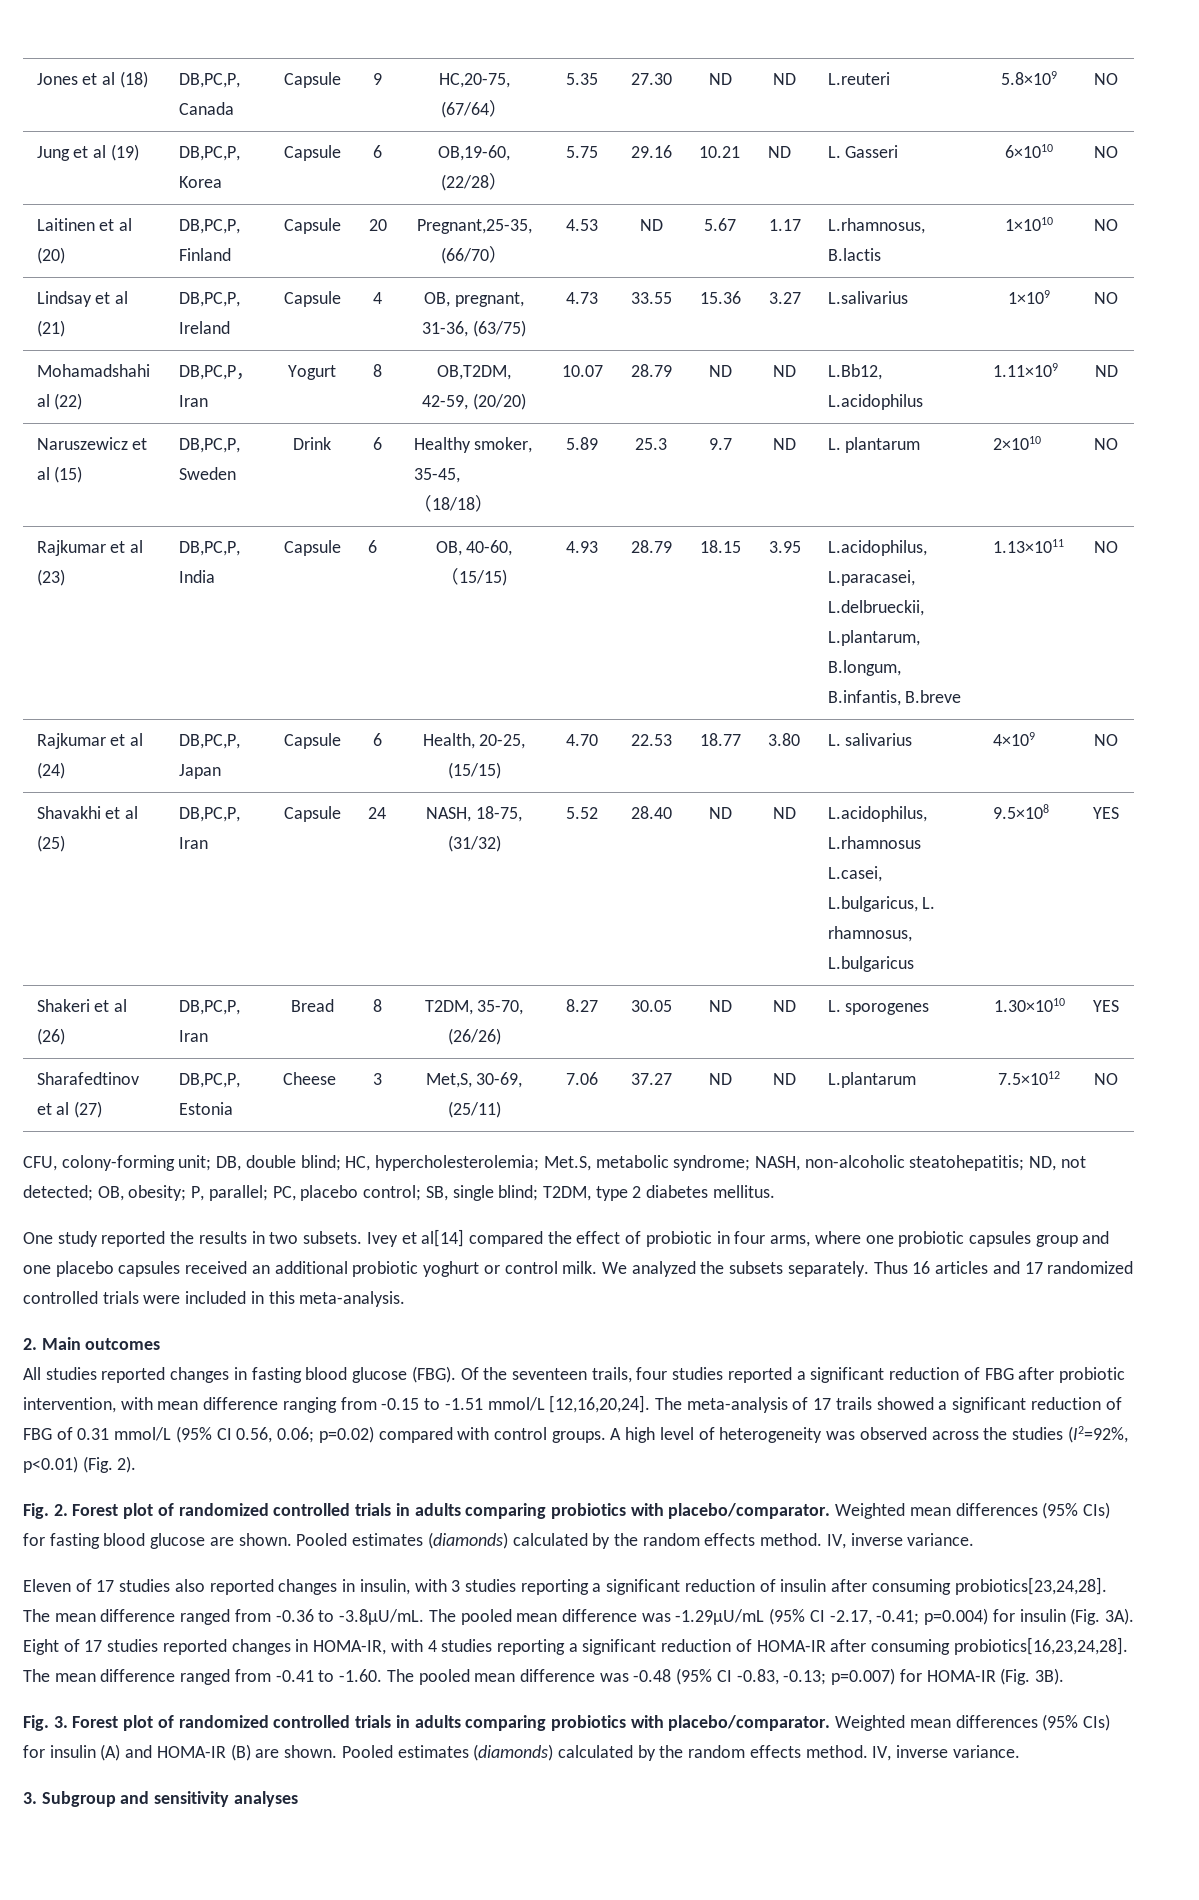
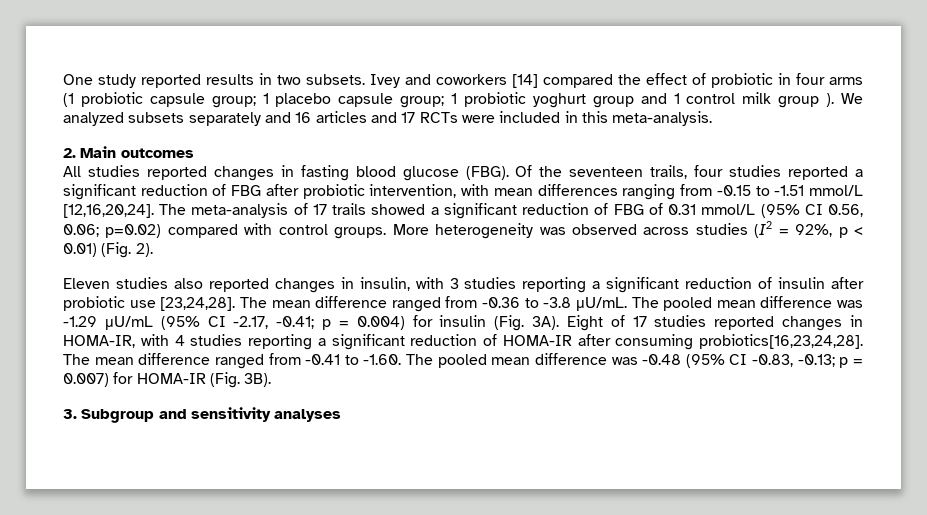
- Jones et al (18) | DB,PC,P, Canada | Capsule | 9 | HC,20-75, (67/64） | 5.35 | 27.30 | ND | ND | L.reuteri | 5.8×109 | NO
- Jung et al (19) | DB,PC,P, Korea | Capsule | 6 | OB,19-60, (22/28） | 5.75 | 29.16 | 10.21 | ND | L. Gasseri | 6×1010 | NO
- Laitinen et al (20) | DB,PC,P, Finland | Capsule | 20 | Pregnant,25-35, (66/70） | 4.53 | ND | 5.67 | 1.17 | L.rhamnosus, B.lactis | 1×1010 | NO
- Lindsay et al (21) | DB,PC,P, Ireland | Capsule | 4 | OB, pregnant, 31-36, (63/75) | 4.73 | 33.55 | 15.36 | 3.27 | L.salivarius | 1×109 | NO
- Mohamadshahi al (22) | DB,PC,P，Iran | Yogurt | 8 | OB,T2DM, 42-59, (20/20) | 10.07 | 28.79 | ND | ND | L.Bb12, L.acidophilus | 1.11×109 | ND
- Naruszewicz et al (15) | DB,PC,P, Sweden | Drink | 6 | Healthy smoker, 35-45,（18/18） | 5.89 | 25.3 | 9.7 | ND | L. plantarum | 2×1010 | NO
- Rajkumar et al (23) | DB,PC,P, India | Capsule | 6 | OB, 40-60,（15/15) | 4.93 | 28.79 | 18.15 | 3.95 | L.acidophilus, L.paracasei, L.delbrueckii, L.plantarum, B.longum, B.infantis, B.breve | 1.13×1011 | NO
- Rajkumar et al (24) | DB,PC,P, Japan | Capsule | 6 | Health, 20-25, (15/15) | 4.70 | 22.53 | 18.77 | 3.80 | L. salivarius | 4×109 | NO
- Shavakhi et al (25) | DB,PC,P, Iran | Capsule | 24 | NASH, 18-75, (31/32) | 5.52 | 28.40 | ND | ND | L.acidophilus, L.rhamnosus L.casei, L.bulgaricus, L. rhamnosus, L.bulgaricus | 9.5×108 | YES
- Shakeri et al (26) | DB,PC,P, Iran | Bread | 8 | T2DM, 35-70, (26/26) | 8.27 | 30.05 | ND | ND | L. sporogenes | 1.30×1010 | YES
- Sharafedtinov et al (27) | DB,PC,P, Estonia | Cheese | 3 | Met,S, 30-69, (25/11) | 7.06 | 37.27 | ND | ND | L.plantarum | 7.5×1012 | NO
- CFU, colony-forming unit; DB, double blind; HC, hypercholesterolemia; Met.S, metabolic syndrome; NASH, non-alcoholic steatohepatitis; ND, not detected; OB, obesity; P, parallel; PC, placebo control; SB, single blind; T2DM, type 2 diabetes mellitus.
- One study reported the results in two subsets.
+ One study reported results in two subsets.
- Ivey et al[14] compared the effect of probiotic in four arms, where one probiotic capsules group and one placebo capsules received an additional probiotic yoghurt or control milk. We analyzed the subsets separately. Thus 16 articles and 17 randomized controlled trials were included in this meta-analysis.
+ Ivey and coworkers [14] compared the effect of probiotic in four arms (1 probiotic capsule group; 1 placebo capsule group; 1 probiotic yoghurt group and 1 control milk group ). We analyzed subsets separately and 16 articles and 17 RCTs were included in this meta-analysis.
- Of the seventeen trails, four studies reported a significant reduction of FBG after probiotic intervention, with mean difference ranging from -0.15 to -1.51 mmol/L [12,16,20,24].
+ Of the seventeen trails, four studies reported a significant reduction of FBG after probiotic intervention, with mean differences ranging from -0.15 to -1.51 mmol/L [12,16,20,24].
- A high level of heterogeneity was observed across the studies (I2=92%, p<0.01) (Fig. 2).
- Fig. 2. Forest plot of randomized controlled trials in adults comparing probiotics with placebo/comparator. Weighted mean differences (95% CIs) for fasting blood glucose are shown. Pooled estimates (diamonds) calculated by the random effects method. IV, inverse variance.
+ More heterogeneity was observed across studies (I2 = 92%, p < 0.01) (Fig. 2).
- Eleven of 17 studies also reported changes in insulin, with 3 studies reporting a significant reduction of insulin after consuming probiotics[23,24,28].
+ Eleven studies also reported changes in insulin, with 3 studies reporting a significant reduction of insulin after probiotic use [23,24,28].
- The mean difference ranged from -0.36 to -3.8μU/mL. The pooled mean difference was -1.29μU/mL (95% CI -2.17, -0.41; p=0.004) for insulin (Fig. 3A).
+ The mean difference ranged from -0.36 to -3.8 μU/mL. The pooled mean difference was -1.29 μU/mL (95% CI -2.17, -0.41; p = 0.004) for insulin (Fig. 3A).
- The mean difference ranged from -0.41 to -1.60. The pooled mean difference was -0.48 (95% CI -0.83, -0.13; p=0.007) for HOMA-IR (Fig. 3B).
+ The mean difference ranged from -0.41 to -1.60. The pooled mean difference was -0.48 (95% CI -0.83, -0.13; p = 0.007) for HOMA-IR (Fig. 3B).
- Fig. 3. Forest plot of randomized controlled trials in adults comparing probiotics with placebo/comparator. Weighted mean differences (95% CIs) for insulin (A) and HOMA-IR (B) are shown. Pooled estimates (diamonds) calculated by the random effects method. IV, inverse variance.

